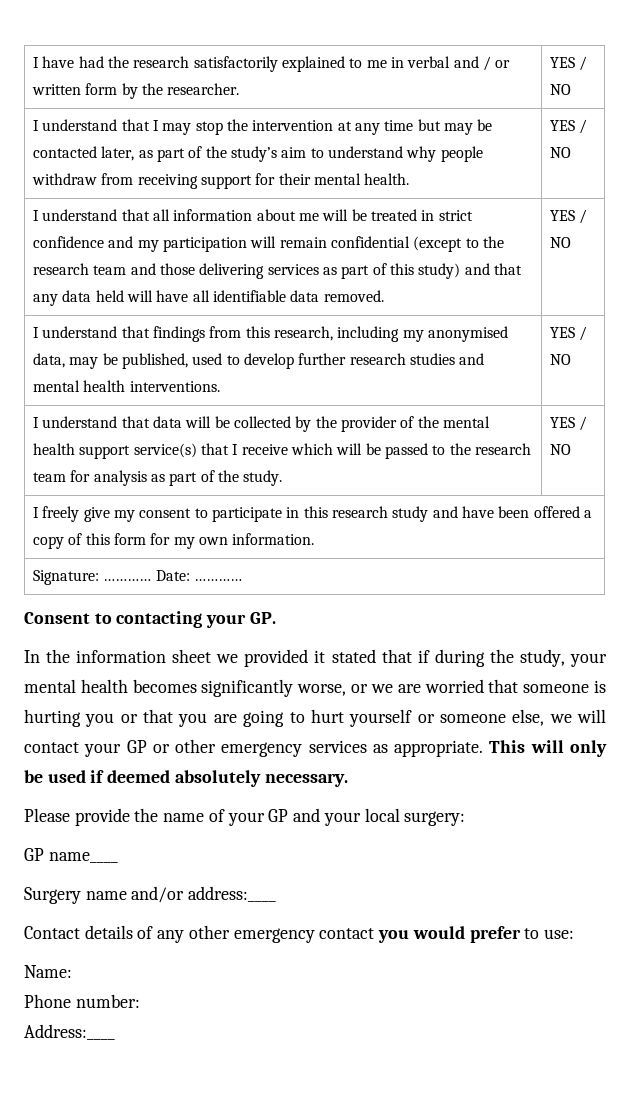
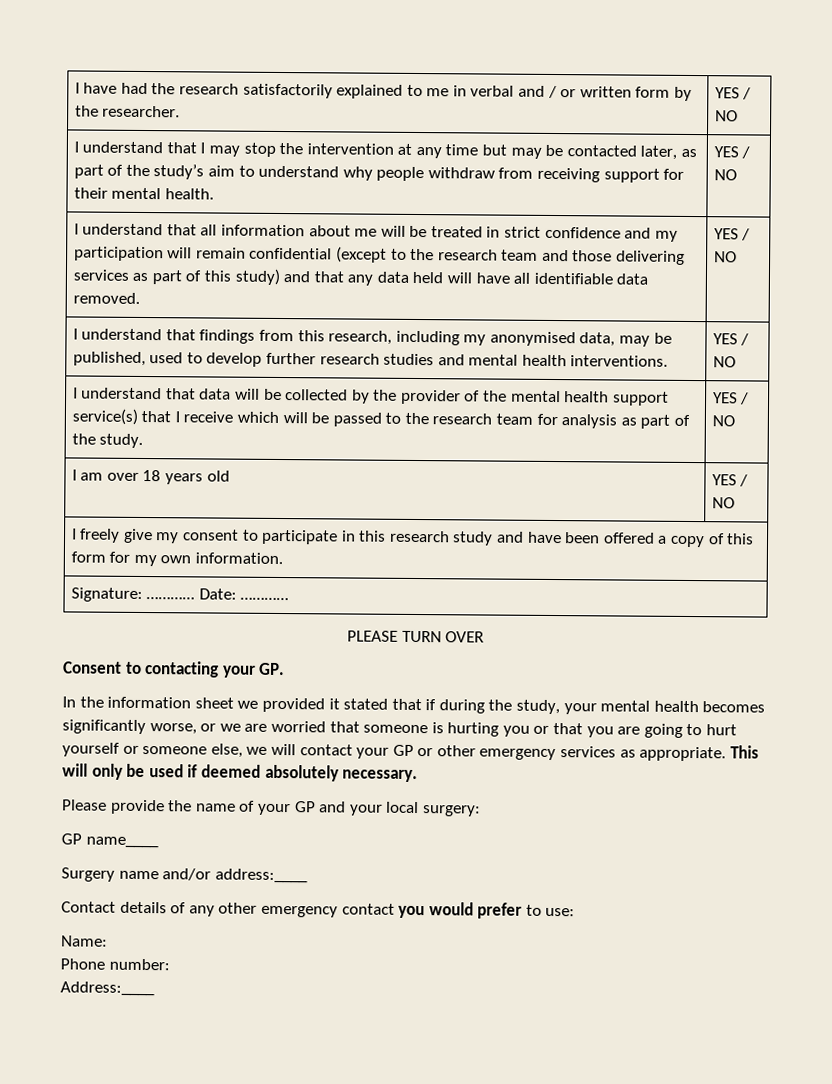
+ I am over 18 years old | YES / NO
+ PLEASE TURN OVER

